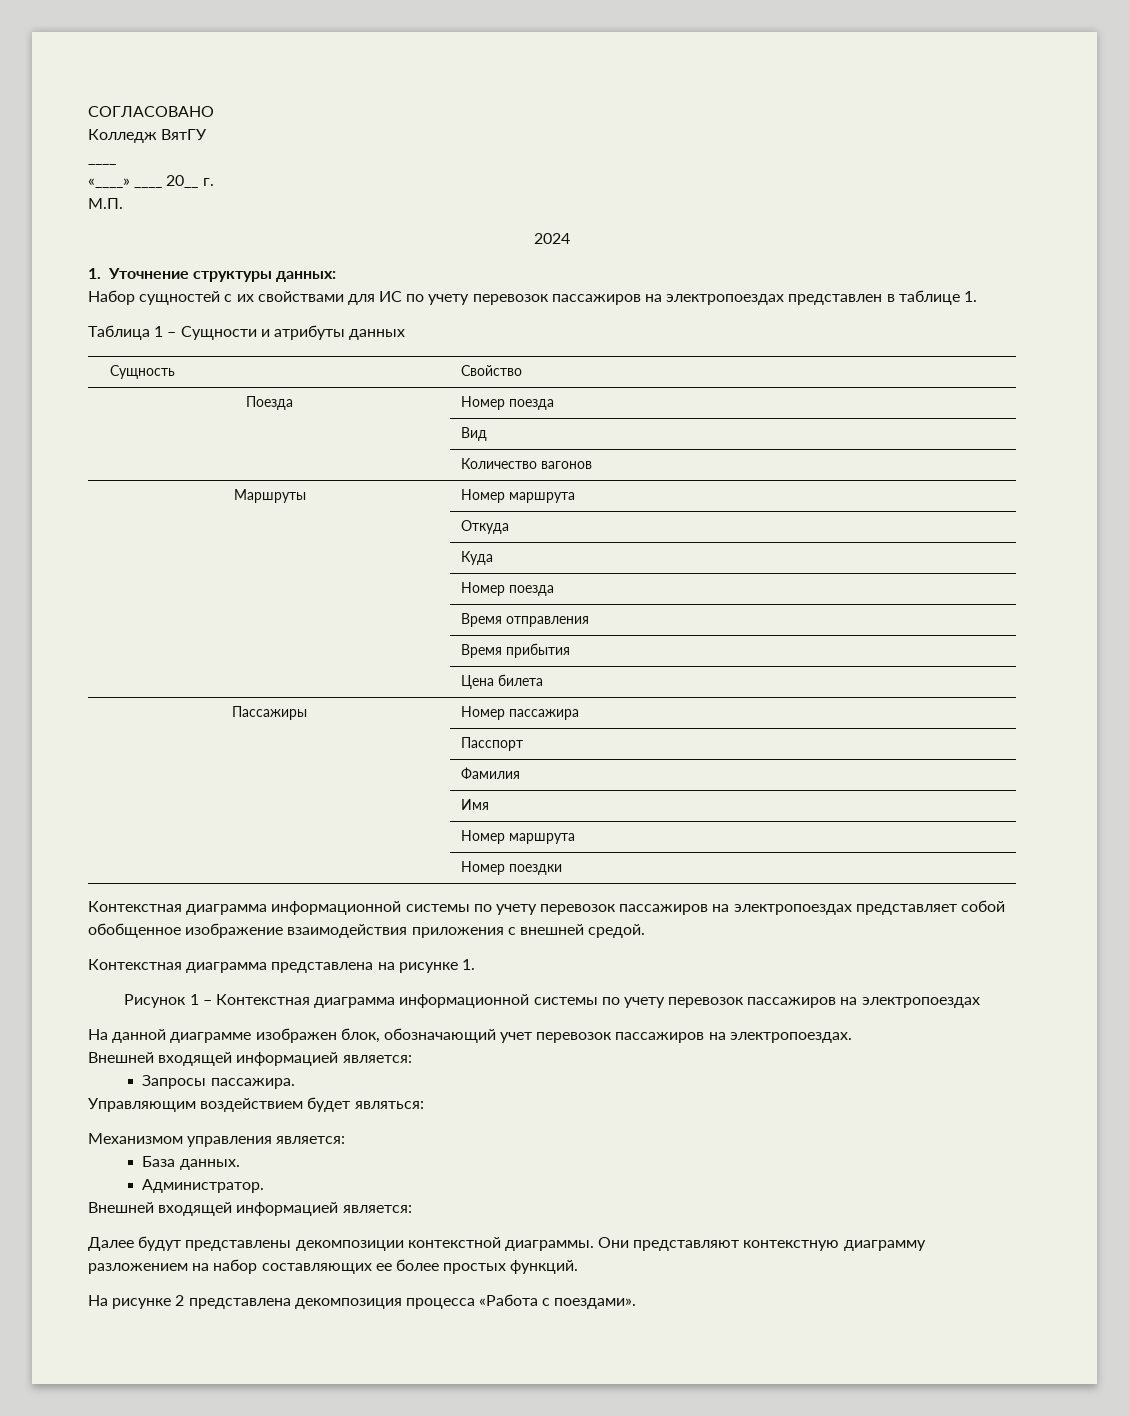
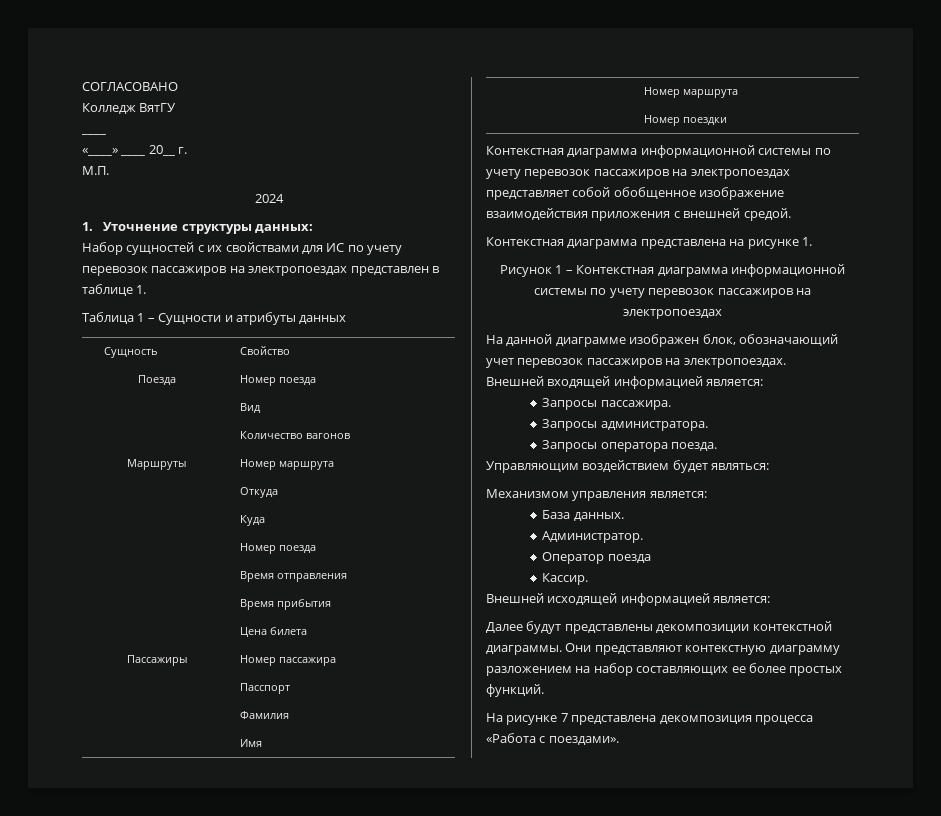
+ Запросы администратора.
+ Запросы оператора поезда.
  Администратор.
- Внешней входящей информацией является:
+ Оператор поезда
+ Кассир.
+ Внешней исходящей информацией является:
- На рисунке 2 представлена декомпозиция процесса «Работа с поездами».
+ На рисунке 7 представлена декомпозиция процесса «Работа с поездами».

